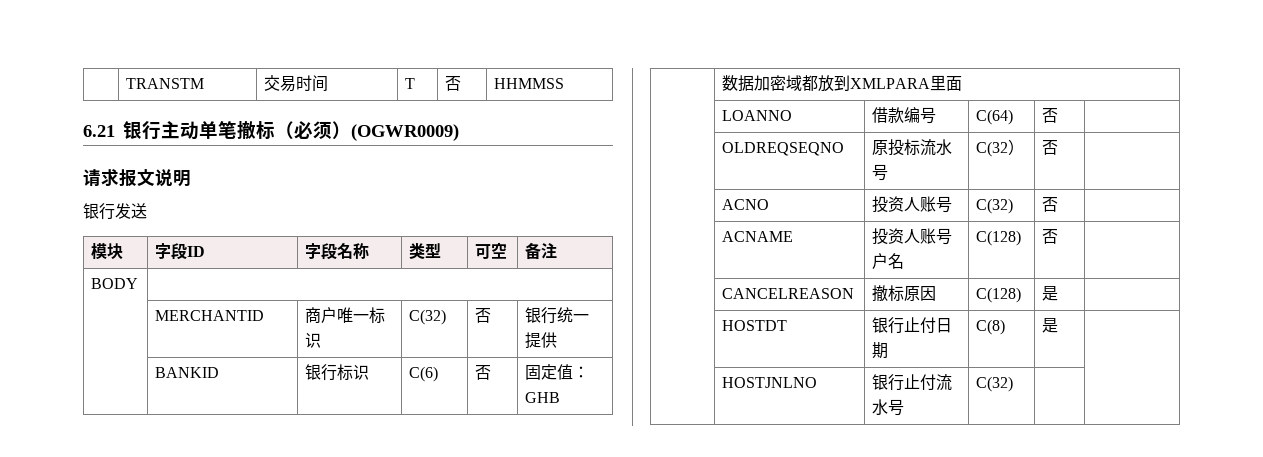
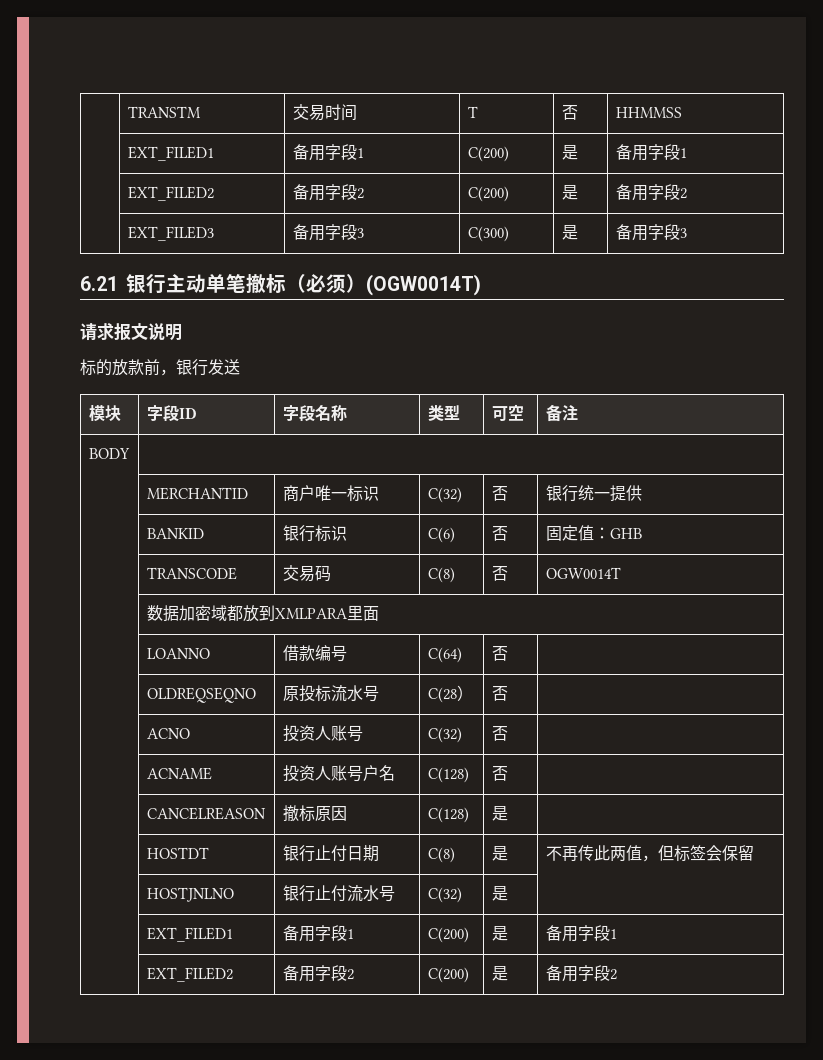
  | TRANSTM | 交易时间 | T | 否 | HHMMSS
+ | EXT_FILED1 | 备用字段1 | C(200) | 是 | 备用字段1
+ | EXT_FILED2 | 备用字段2 | C(200) | 是 | 备用字段2
+ | EXT_FILED3 | 备用字段3 | C(300) | 是 | 备用字段3
- 6.21银行主动单笔撤标（必须）(OGWR0009)
+ 6.21银行主动单笔撤标（必须）(OGW0014T)
- 银行发送
+ 标的放款前，银行发送
+ | TRANSCODE | 交易码 | C(8) | 否 | OGW0014T
- | OLDREQSEQNO | 原投标流水号 | C(32） | 否 |
+ | OLDREQSEQNO | 原投标流水号 | C(28） | 否 |
- | HOSTDT | 银行止付日期 | C(8) | 是 |
+ | HOSTDT | 银行止付日期 | C(8) | 是 | 不再传此两值，但标签会保留
- | HOSTJNLNO | 银行止付流水号 | C(32) | |
+ | HOSTJNLNO | 银行止付流水号 | C(32) | 是 |
+ | EXT_FILED1 | 备用字段1 | C(200) | 是 | 备用字段1
+ | EXT_FILED2 | 备用字段2 | C(200) | 是 | 备用字段2

